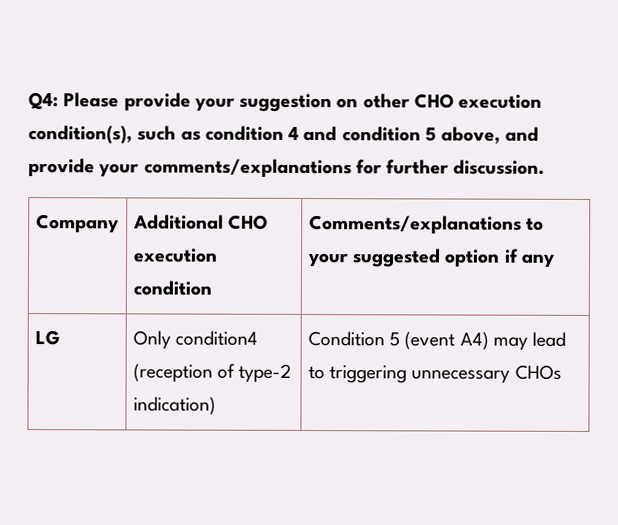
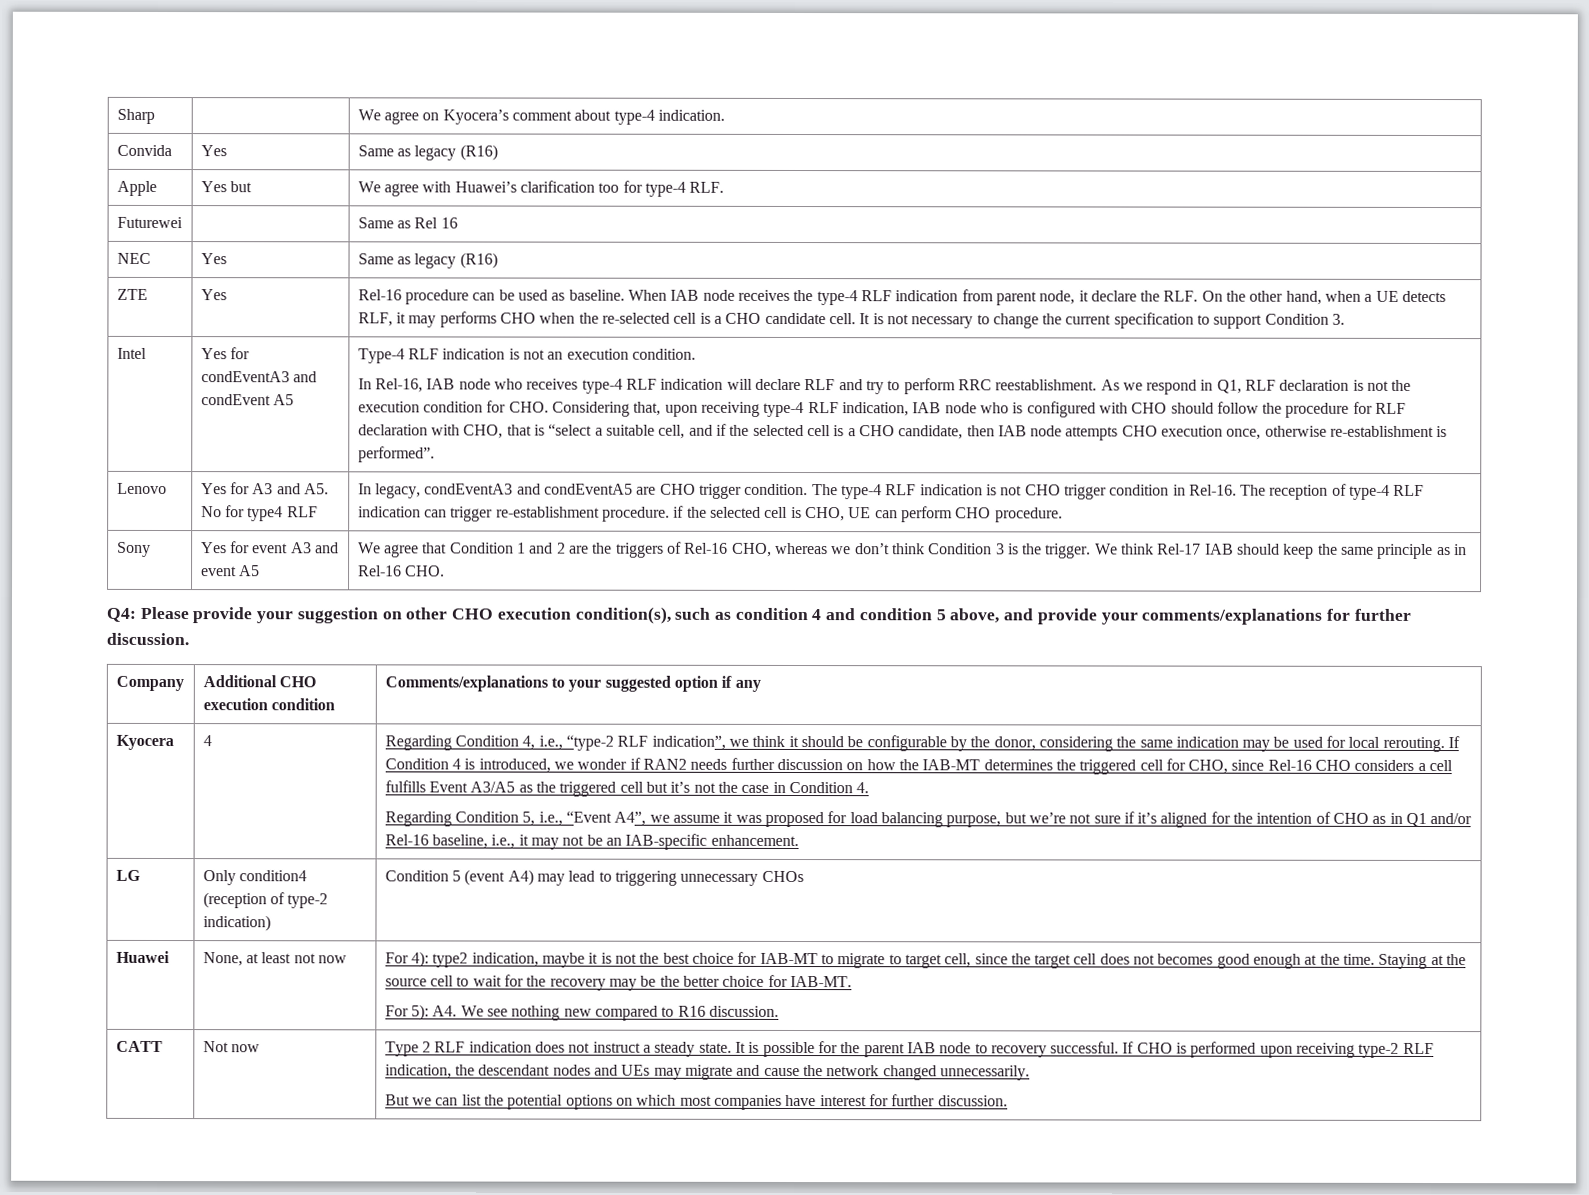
+ Sharp | | We agree on Kyocera’s comment about type-4 indication.
+ Convida | Yes | Same as legacy (R16)
+ Apple | Yes but | We agree with Huawei’s clarification too for type-4 RLF.
+ Futurewei | | Same as Rel 16
+ NEC | Yes | Same as legacy (R16)
+ ZTE | Yes | Rel-16 procedure can be used as baseline. When IAB node receives the type-4 RLF indication from parent node, it declare the RLF. On the other hand, when a UE detects RLF, it may performs CHO when the re-selected cell is a CHO candidate cell. It is not necessary to change the current specification to support Condition 3.
+ Intel | Yes for condEventA3 and condEvent A5 | Type-4 RLF indication is not an execution condition.
+ In Rel-16, IAB node who receives type-4 RLF indication will declare RLF and try to perform RRC reestablishment. As we respond in Q1, RLF declaration is not the execution condition for CHO. Considering that, upon receiving type-4 RLF indication, IAB node who is configured with CHO should follow the procedure for RLF declaration with CHO, that is “select a suitable cell, and if the selected cell is a CHO candidate, then IAB node attempts CHO execution once, otherwise re-establishment is performed”.
+ Lenovo | Yes for A3 and A5. No for type4 RLF | In legacy, condEventA3 and condEventA5 are CHO trigger condition. The type-4 RLF indication is not CHO trigger condition in Rel-16. The reception of type-4 RLF indication can trigger re-establishment procedure. if the selected cell is CHO, UE can perform CHO procedure.
+ Sony | Yes for event A3 and event A5 | We agree that Condition 1 and 2 are the triggers of Rel-16 CHO, whereas we don’t think Condition 3 is the trigger. We think Rel-17 IAB should keep the same principle as in Rel-16 CHO.
+ Kyocera | 4 | Regarding Condition 4, i.e., “type-2 RLF indication”, we think it should be configurable by the donor, considering the same indication may be used for local rerouting. If Condition 4 is introduced, we wonder if RAN2 needs further discussion on how the IAB-MT determines the triggered cell for CHO, since Rel-16 CHO considers a cell fulfills Event A3/A5 as the triggered cell but it’s not the case in Condition 4.
+ Regarding Condition 5, i.e., “Event A4”, we assume it was proposed for load balancing purpose, but we’re not sure if it’s aligned for the intention of CHO as in Q1 and/or Rel-16 baseline, i.e., it may not be an IAB-specific enhancement.
+ Huawei | None, at least not now | For 4): type2 indication, maybe it is not the best choice for IAB-MT to migrate to target cell, since the target cell does not becomes good enough at the time. Staying at the source cell to wait for the recovery may be the better choice for IAB-MT.
+ For 5): A4. We see nothing new compared to R16 discussion.
+ CATT | Not now | Type 2 RLF indication does not instruct a steady state. It is possible for the parent IAB node to recovery successful. If CHO is performed upon receiving type-2 RLF indication, the descendant nodes and UEs may migrate and cause the network changed unnecessarily.
+ But we can list the potential options on which most companies have interest for further discussion.

